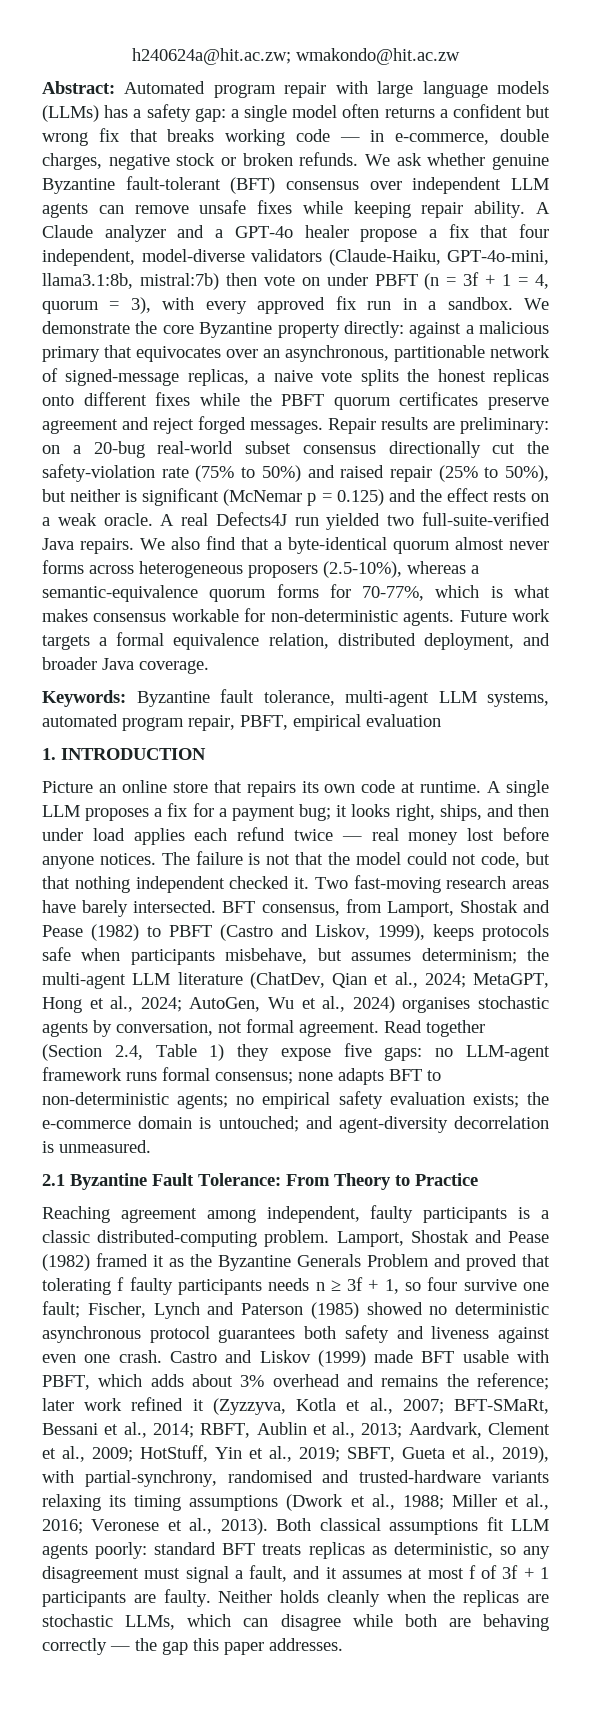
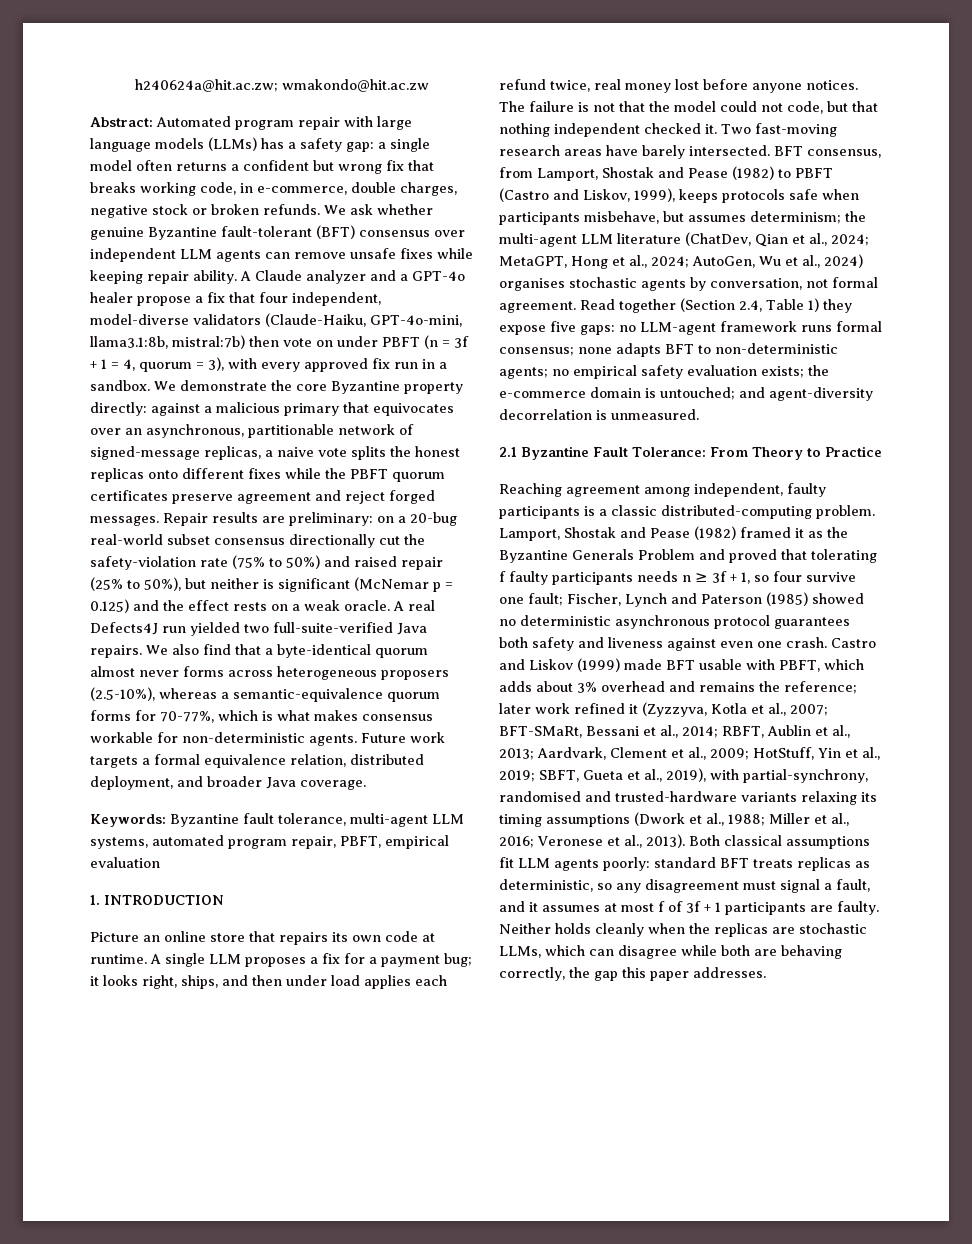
- Abstract: Automated program repair with large language models (LLMs) has a safety gap: a single model often returns a confident but wrong fix that breaks working code — in e-commerce, double charges, negative stock or broken refunds.
+ Abstract: Automated program repair with large language models (LLMs) has a safety gap: a single model often returns a confident but wrong fix that breaks working code, in e-commerce, double charges, negative stock or broken refunds.
- A single LLM proposes a fix for a payment bug; it looks right, ships, and then under load applies each refund twice — real money lost before anyone notices.
+ A single LLM proposes a fix for a payment bug; it looks right, ships, and then under load applies each refund twice, real money lost before anyone notices.
- Neither holds cleanly when the replicas are stochastic LLMs, which can disagree while both are behaving correctly — the gap this paper addresses.
+ Neither holds cleanly when the replicas are stochastic LLMs, which can disagree while both are behaving correctly, the gap this paper addresses.

